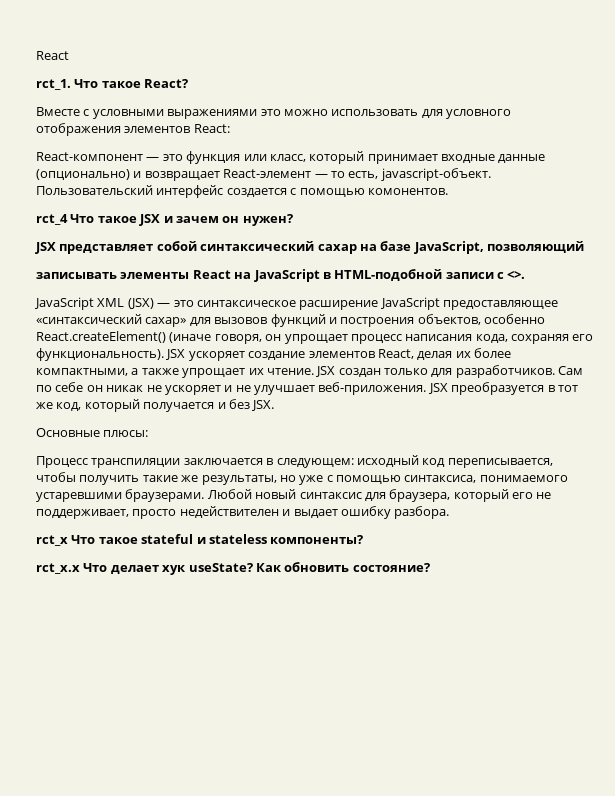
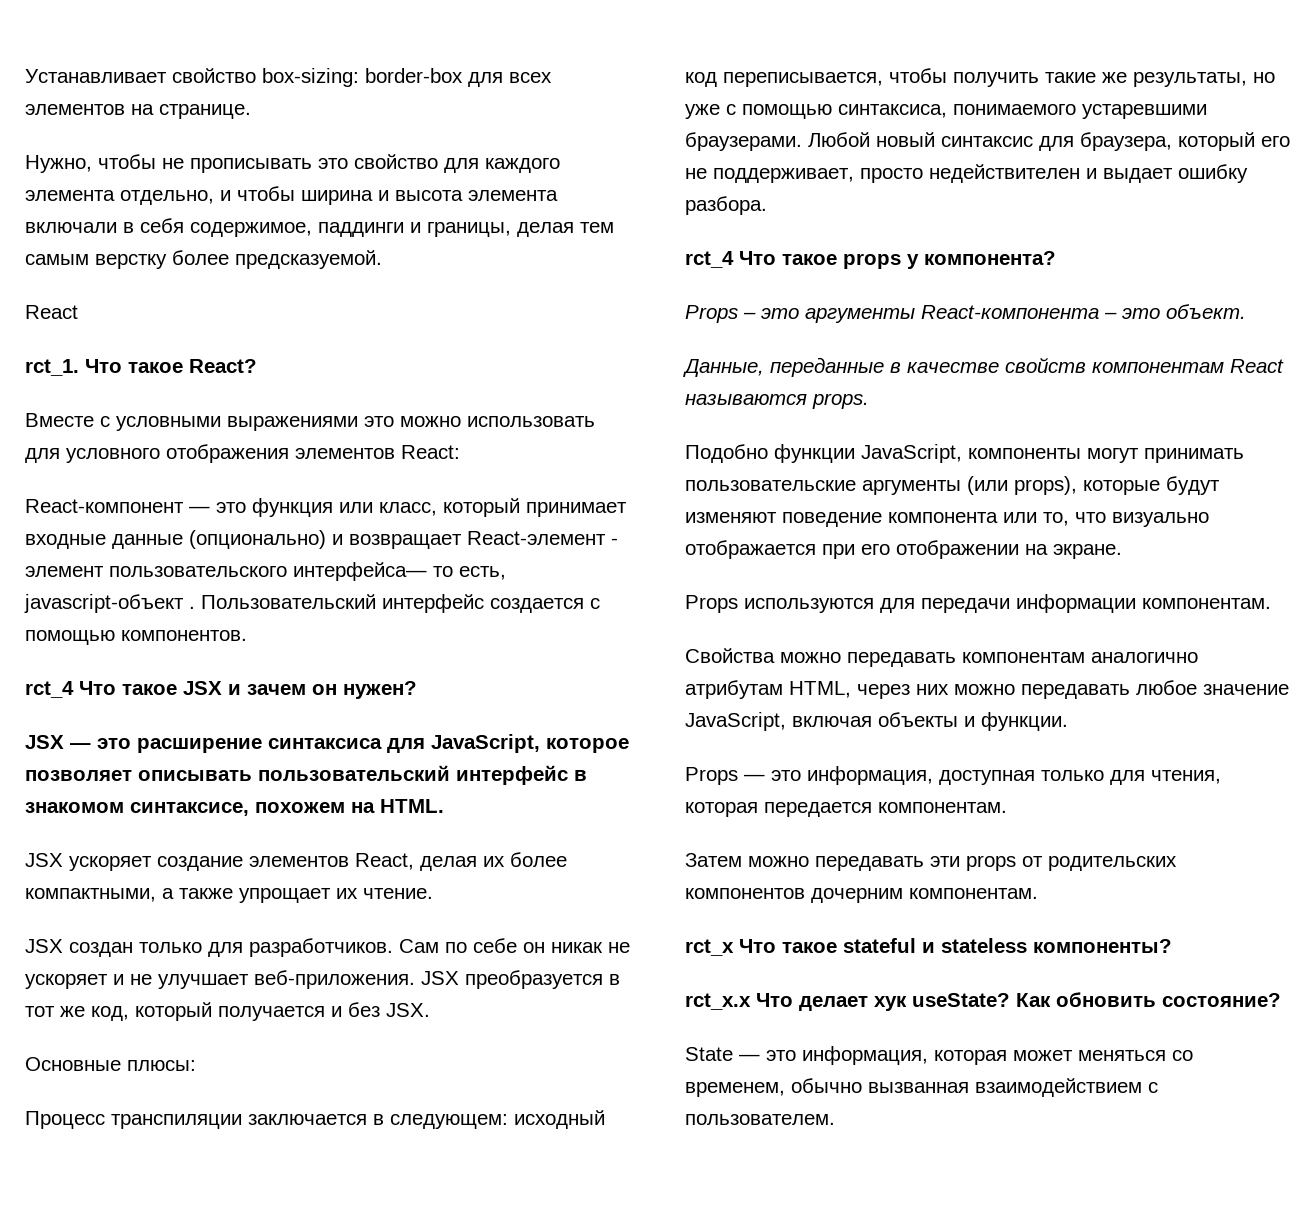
+ Устанавливает свойство box-sizing: border-box для всех элементов на странице.
+ Нужно, чтобы не прописывать это свойство для каждого элемента отдельно, и чтобы ширина и высота элемента включали в себя содержимое, паддинги и границы, делая тем самым верстку более предсказуемой.
- React-компонент — это функция или класс, который принимает входные данные (опционально) и возвращает React-элемент — то есть, javascript-объект.
+ React-компонент — это функция или класс, который принимает входные данные (опционально) и возвращает React-элемент - элемент пользовательского интерфейса— то есть, javascript-объект .
- Пользовательский интерфейс создается с помощью комонентов.
+ Пользовательский интерфейс создается с помощью компонентов.
- JSX представляет собой синтаксический сахар на базе JavaScript, позволяющий
- записывать элементы React на JavaScript в HTML-подобной записи с <>.
- JavaScript XML (JSX) — это синтаксическое расширение JavaScript предоставляющее «синтаксический сахар» для вызовов функций и построения объектов, особенно React.createElement() (иначе говоря, он упрощает процесс написания кода, сохраняя его функциональность). JSX ускоряет создание элементов React, делая их более компактными, а также упрощает их чтение. JSX создан только для разработчиков.
+ JSX — это расширение синтаксиса для JavaScript, которое позволяет описывать пользовательский интерфейс в знакомом синтаксисе, похожем на HTML.
+ JSX ускоряет создание элементов React, делая их более компактными, а также упрощает их чтение.
+ JSX создан только для разработчиков.
+ rct_4 Что такое props у компонента?
+ Props – это аргументы React-компонента – это объект.
+ Данные, переданные в качестве свойств компонентам React называются props.
+ Подобно функции JavaScript, компоненты могут принимать пользовательские аргументы (или props), которые будут изменяют поведение компонента или то, что визуально отображается при его отображении на экране.
+ Props используются для передачи информации компонентам.
+ Свойства можно передавать компонентам аналогично атрибутам HTML, через них можно передавать любое значение JavaScript, включая объекты и функции.
+ Props — это информация, доступная только для чтения, которая передается компонентам.
+ Затем можно передавать эти props от родительских компонентов дочерним компонентам.
+ State — это информация, которая может меняться со временем, обычно вызванная взаимодействием с пользователем.

